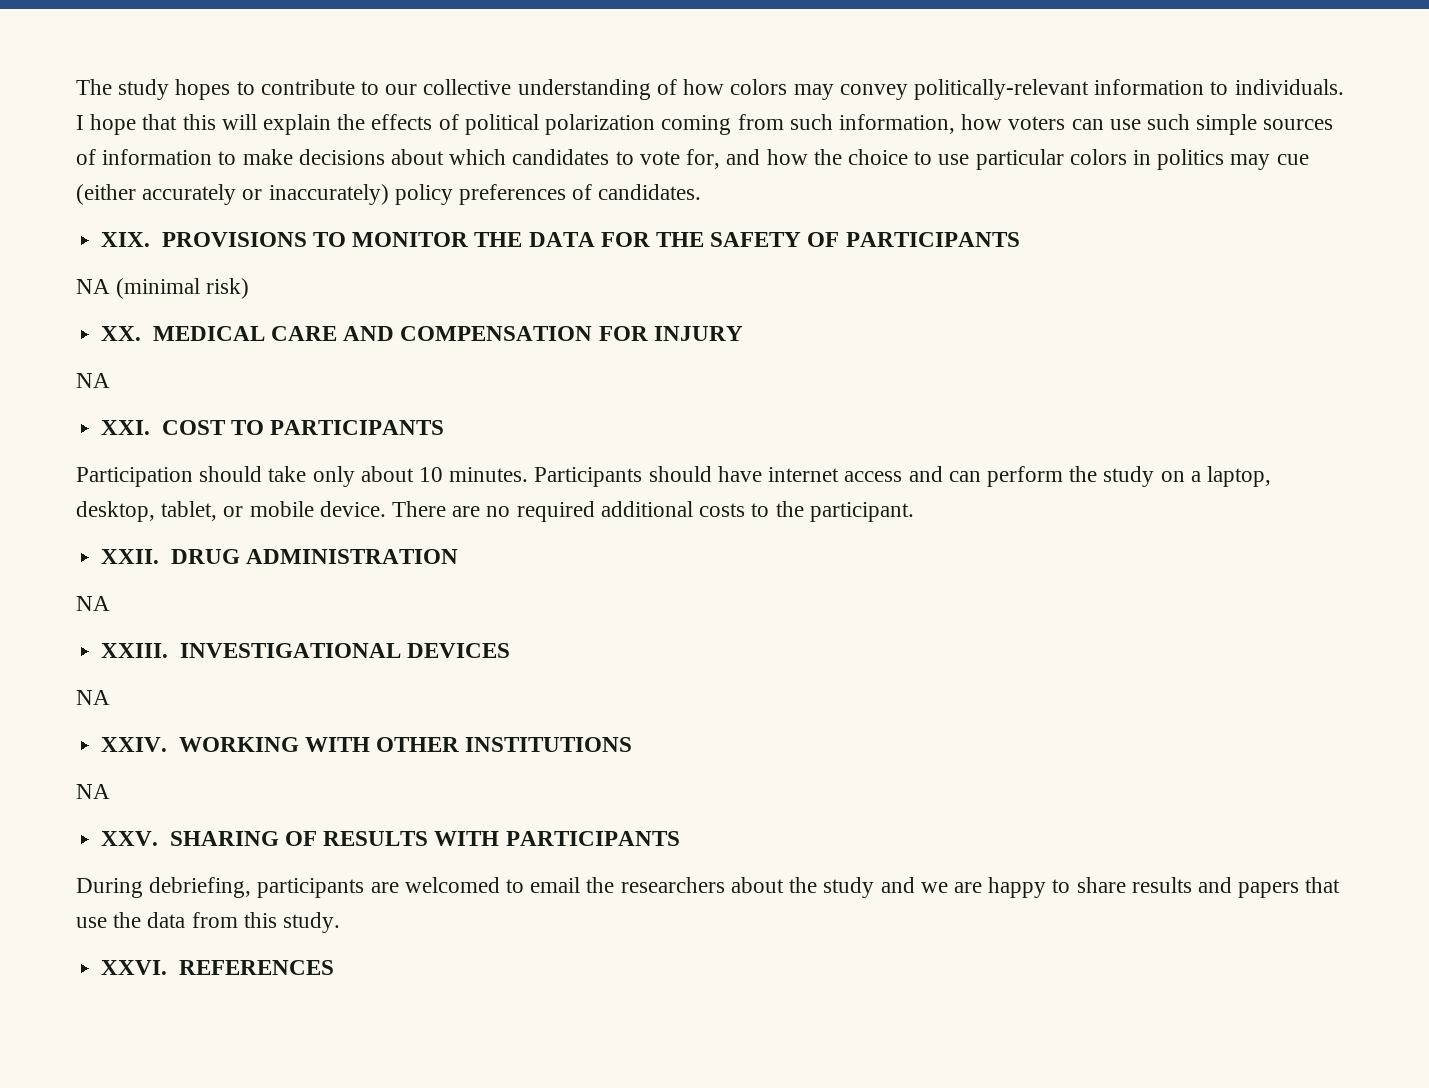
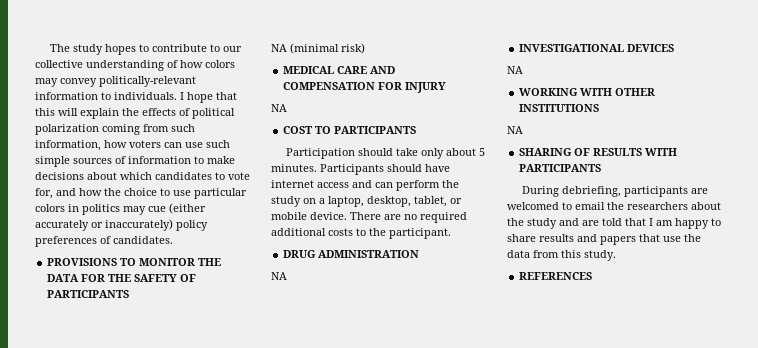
- XIX. PROVISIONS TO MONITOR THE DATA FOR THE SAFETY OF PARTICIPANTS
+ PROVISIONS TO MONITOR THE DATA FOR THE SAFETY OF PARTICIPANTS
- XX. MEDICAL CARE AND COMPENSATION FOR INJURY
+ MEDICAL CARE AND COMPENSATION FOR INJURY
- XXI. COST TO PARTICIPANTS
+ COST TO PARTICIPANTS
- Participation should take only about 10 minutes.
+ Participation should take only about 5 minutes.
- XXII.
- XXIII.
- XXIV.
- XXV. SHARING OF RESULTS WITH PARTICIPANTS
+ SHARING OF RESULTS WITH PARTICIPANTS
- During debriefing, participants are welcomed to email the researchers about the study and we are happy to share results and papers that use the data from this study.
+ During debriefing, participants are welcomed to email the researchers about the study and are told that I am happy to share results and papers that use the data from this study.
- XXVI.

